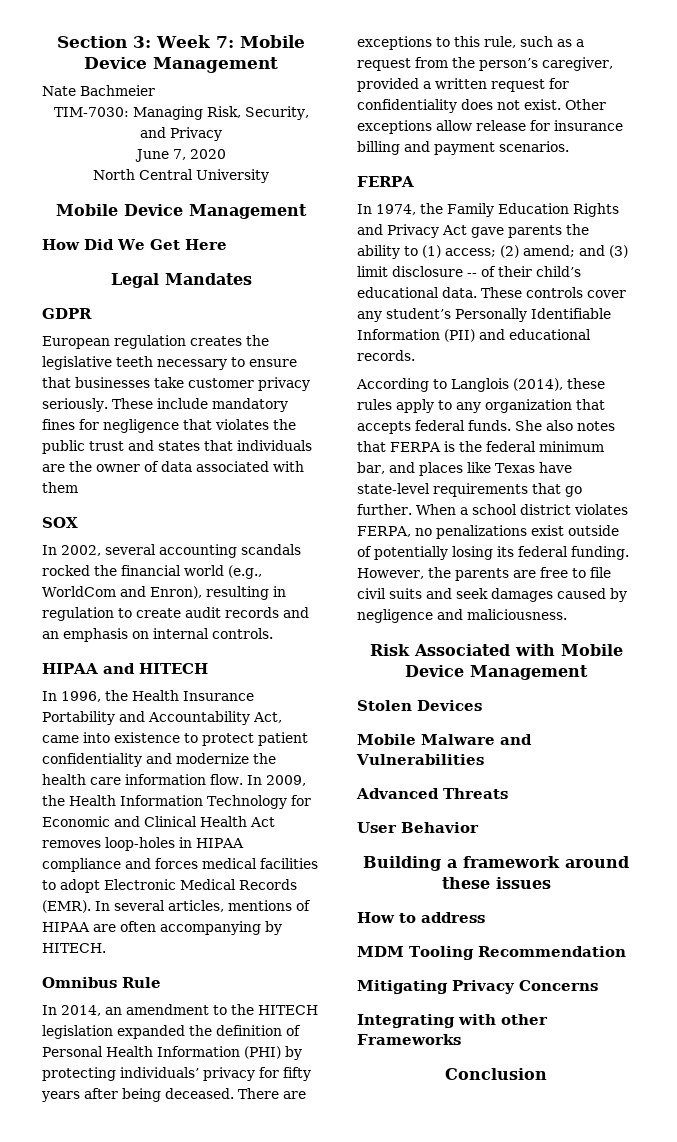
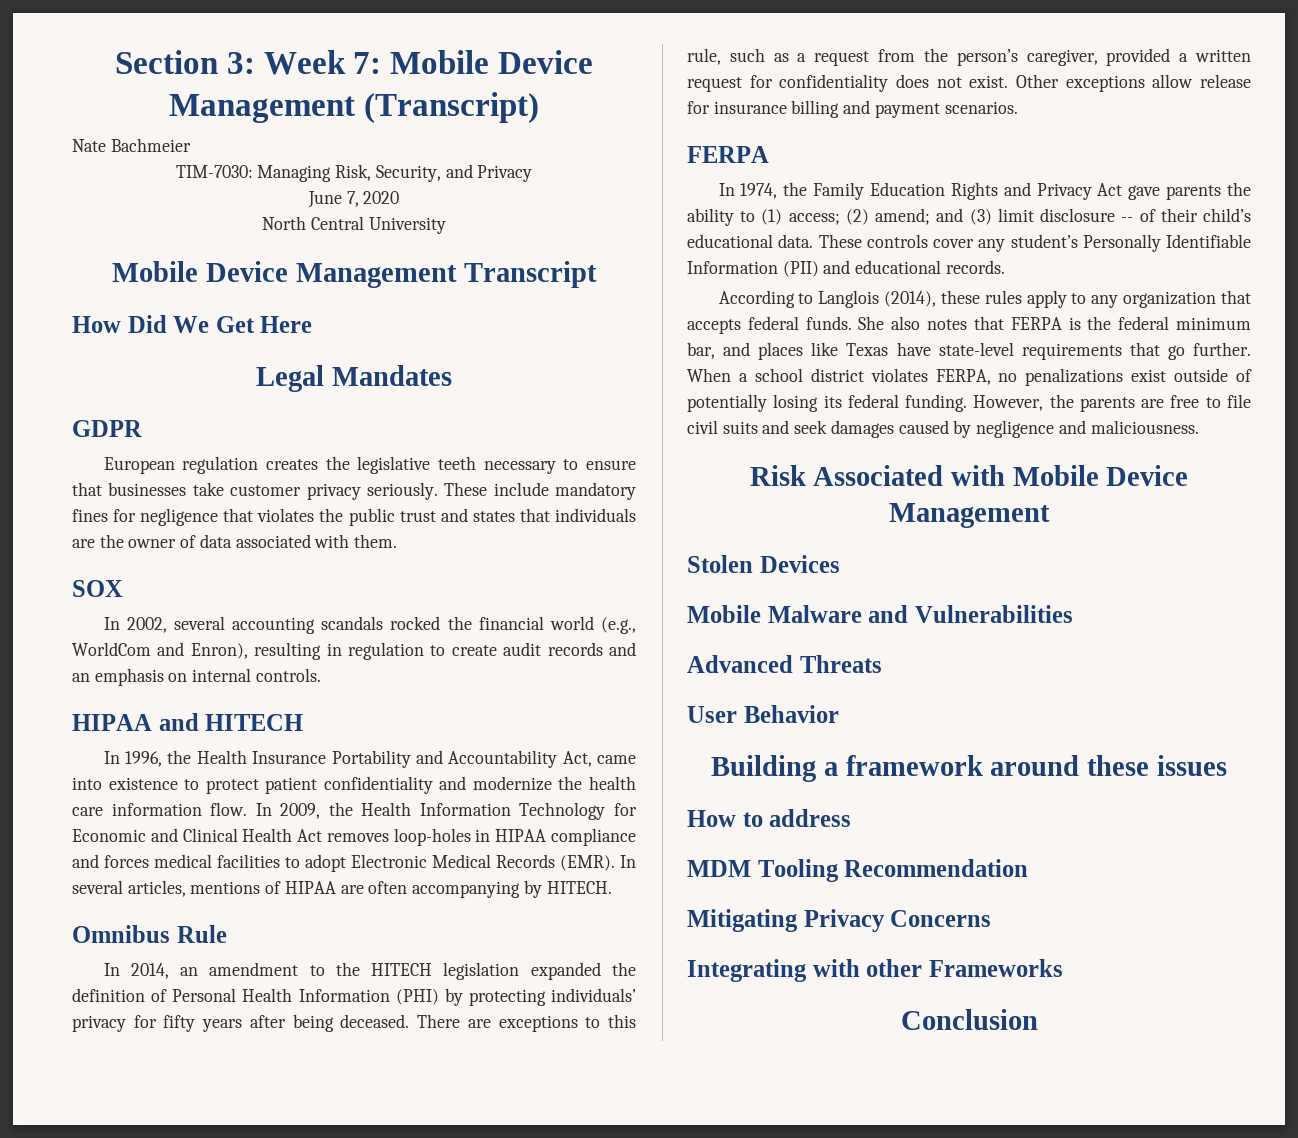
- Section 3: Week 7: Mobile Device Management
+ Section 3: Week 7: Mobile Device Management (Transcript)
  North Central University
- Mobile Device Management
+ Mobile Device Management Transcript
- These include mandatory fines for negligence that violates the public trust and states that individuals are the owner of data associated with them
+ These include mandatory fines for negligence that violates the public trust and states that individuals are the owner of data associated with them.

